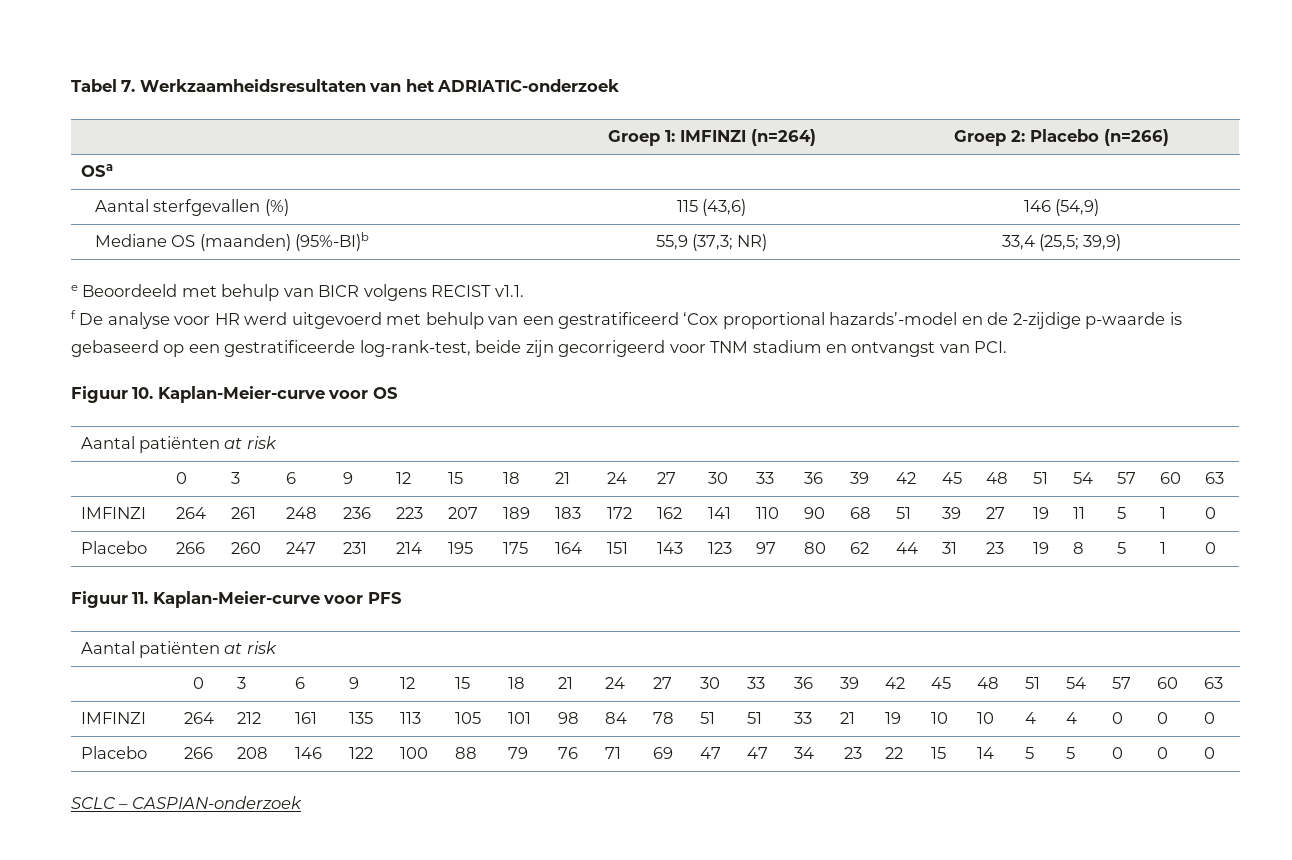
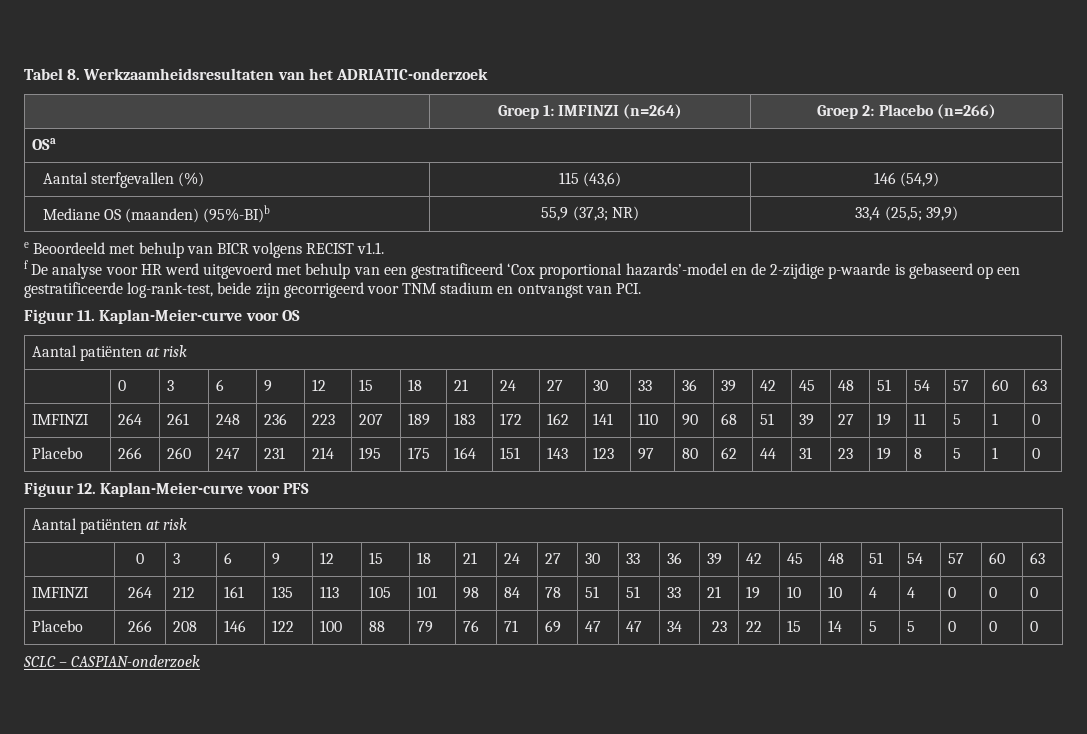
- Tabel 7. Werkzaamheidsresultaten van het ADRIATIC-onderzoek
+ Tabel 8. Werkzaamheidsresultaten van het ADRIATIC-onderzoek
- Figuur 10. Kaplan-Meier-curve voor OS
+ Figuur 11. Kaplan-Meier-curve voor OS
- Figuur 11. Kaplan-Meier-curve voor PFS
+ Figuur 12. Kaplan-Meier-curve voor PFS

